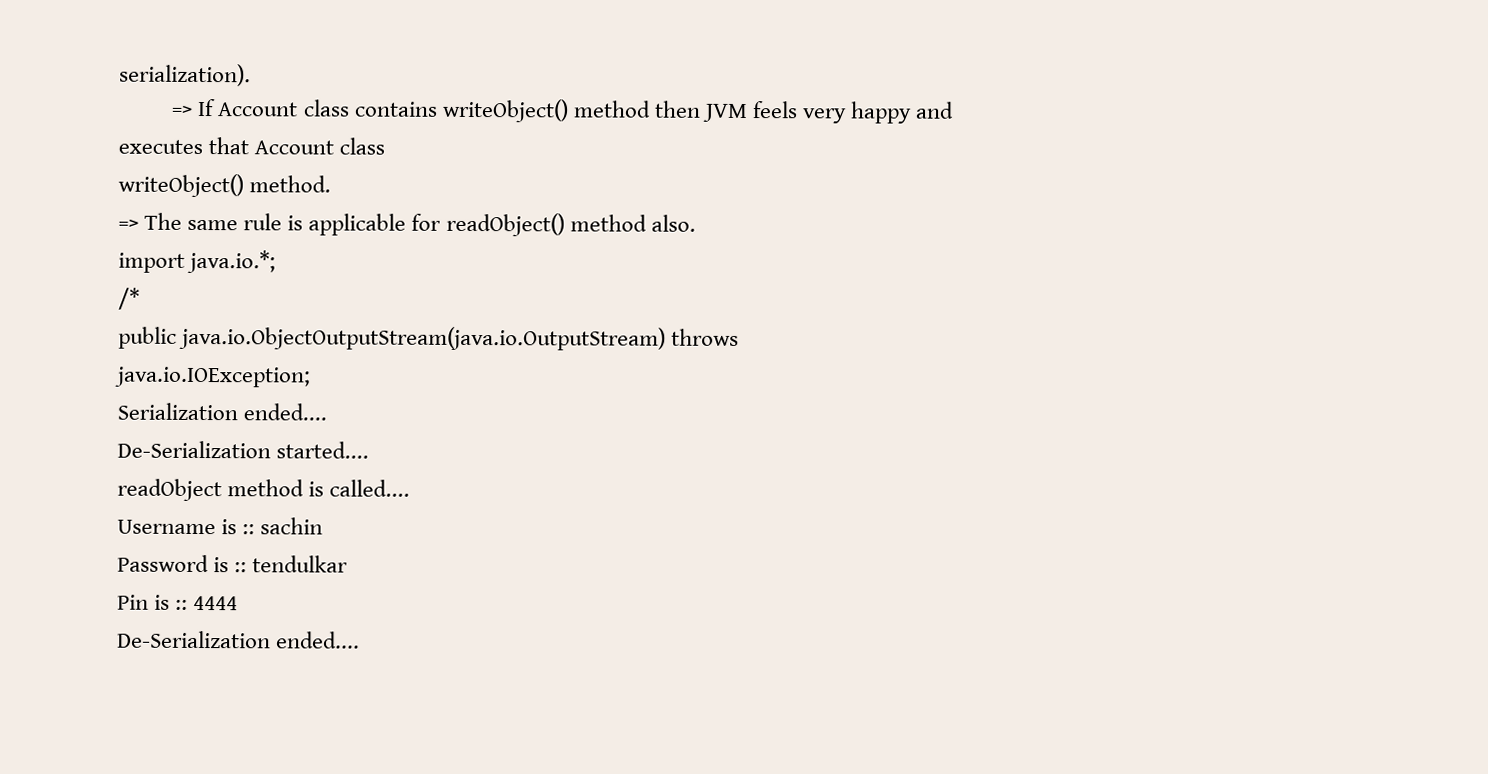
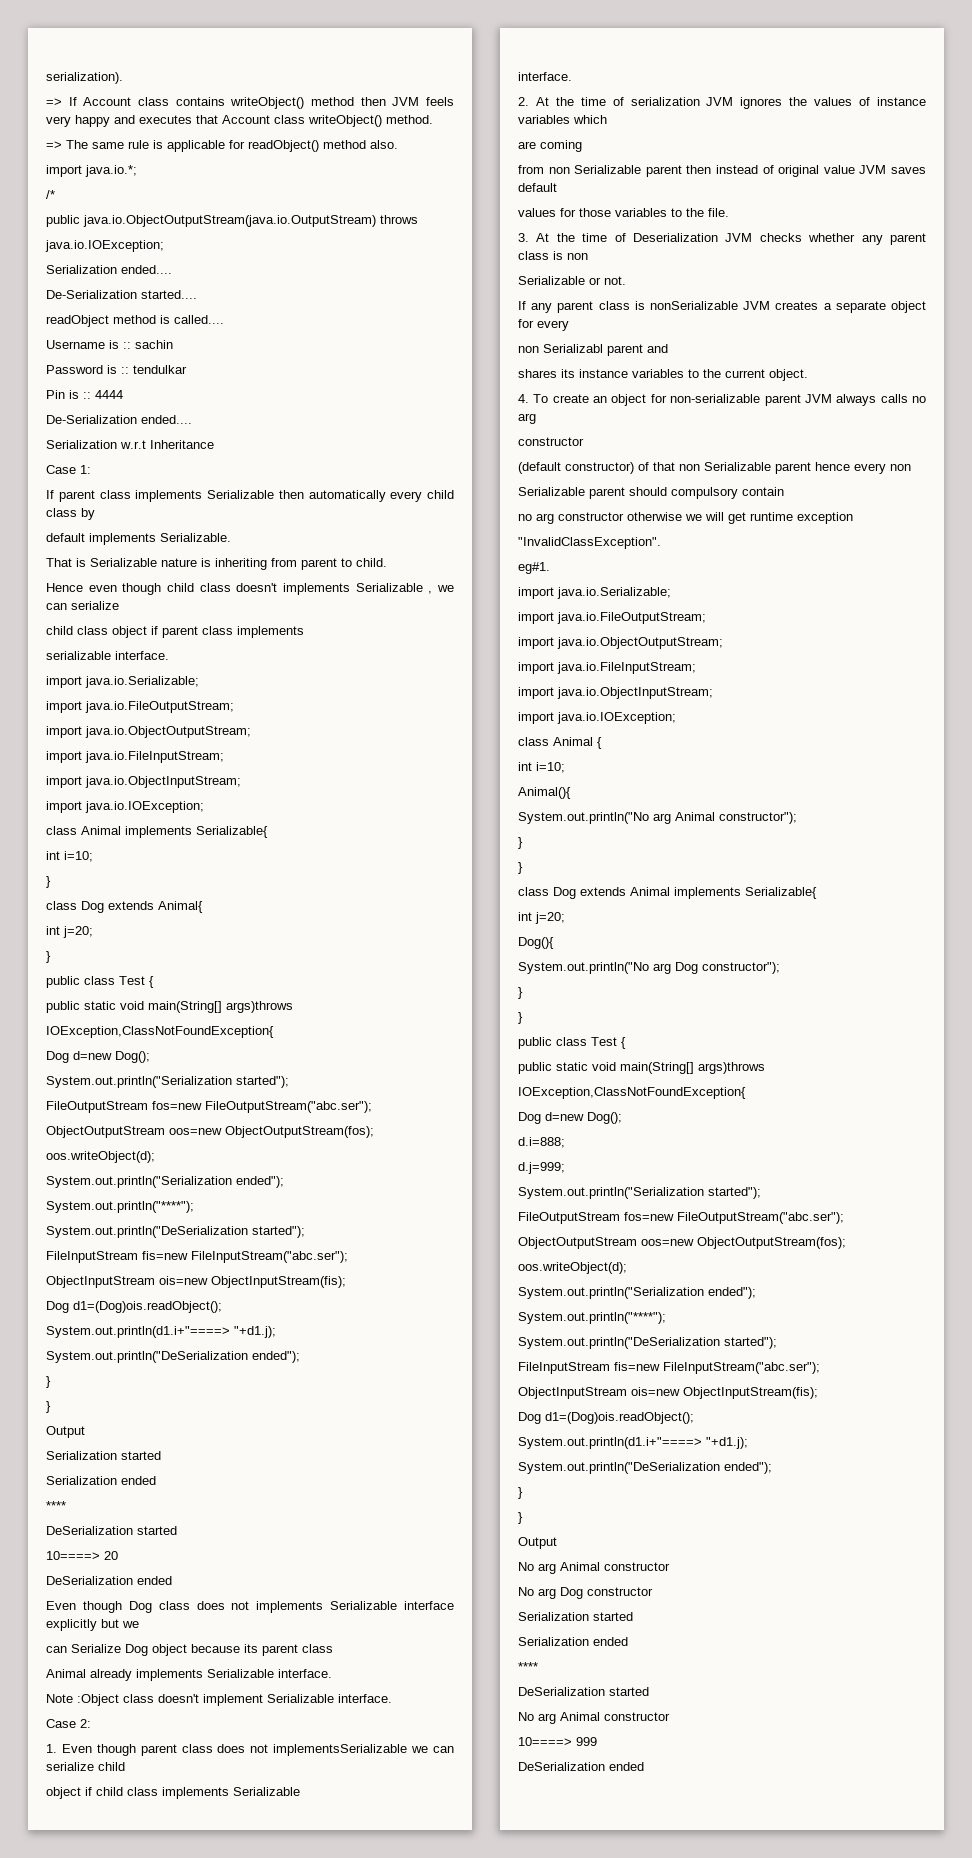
- => If Account class contains writeObject() method then JVM feels very happy and
- executes that Account class
- writeObject() method.
+ => If Account class contains writeObject() method then JVM feels very happy and executes that Account class writeObject() method.
+ Serialization w.r.t Inheritance
+ Case 1:
+ If parent class implements Serializable then automatically every child class by
+ default implements Serializable.
+ That is Serializable nature is inheriting from parent to child.
+ Hence even though child class doesn't implements Serializable , we can serialize
+ child class object if parent class implements
+ serializable interface.
+ import java.io.Serializable;
+ import java.io.FileOutputStream;
+ import java.io.ObjectOutputStream;
+ import java.io.FileInputStream;
+ import java.io.ObjectInputStream;
+ import java.io.IOException;
+ class Animal implements Serializable{
+ int i=10;
+ }
+ class Dog extends Animal{
+ int j=20;
+ }
+ public class Test {
+ public static void main(String[] args)throws
+ IOException,ClassNotFoundException{
+ Dog d=new Dog();
+ System.out.println("Serialization started");
+ FileOutputStream fos=new FileOutputStream("abc.ser");
+ ObjectOutputStream oos=new ObjectOutputStream(fos);
+ oos.writeObject(d);
+ System.out.println("Serialization ended");
+ System.out.println("****");
+ System.out.println("DeSerialization started");
+ FileInputStream fis=new FileInputStream("abc.ser");
+ ObjectInputStream ois=new ObjectInputStream(fis);
+ Dog d1=(Dog)ois.readObject();
+ System.out.println(d1.i+"====> "+d1.j);
+ System.out.println("DeSerialization ended");
+ }
+ }
+ Output
+ Serialization started
+ Serialization ended
+ ****
+ DeSerialization started
+ 10====> 20
+ DeSerialization ended
+ Even though Dog class does not implements Serializable interface explicitly but we
+ can Serialize Dog object because its parent class
+ Animal already implements Serializable interface.
+ Note :Object class doesn't implement Serializable interface.
+ Case 2:
+ 1. Even though parent class does not implementsSerializable we can serialize child
+ object if child class implements Serializable
+ interface.
+ 2. At the time of serialization JVM ignores the values of instance variables which
+ are coming
+ from non Serializable parent then instead of original value JVM saves default
+ values for those variables to the file.
+ 3. At the time of Deserialization JVM checks whether any parent class is non
+ Serializable or not.
+ If any parent class is nonSerializable JVM creates a separate object for every
+ non Serializabl parent and
+ shares its instance variables to the current object.
+ 4. To create an object for non-serializable parent JVM always calls no arg
+ constructor
+ (default constructor) of that non Serializable parent hence every non
+ Serializable parent should compulsory contain
+ no arg constructor otherwise we will get runtime exception
+ "InvalidClassException".
+ eg#1.
+ import java.io.Serializable;
+ import java.io.FileOutputStream;
+ import java.io.ObjectOutputStream;
+ import java.io.FileInputStream;
+ import java.io.ObjectInputStream;
+ import java.io.IOException;
+ class Animal {
+ int i=10;
+ Animal(){
+ System.out.println("No arg Animal constructor");
+ }
+ }
+ class Dog extends Animal implements Serializable{
+ int j=20;
+ Dog(){
+ System.out.println("No arg Dog constructor");
+ }
+ }
+ public class Test {
+ public static void main(String[] args)throws
+ IOException,ClassNotFoundException{
+ Dog d=new Dog();
+ d.i=888;
+ d.j=999;
+ System.out.println("Serialization started");
+ FileOutputStream fos=new FileOutputStream("abc.ser");
+ ObjectOutputStream oos=new ObjectOutputStream(fos);
+ oos.writeObject(d);
+ System.out.println("Serialization ended");
+ System.out.println("****");
+ System.out.println("DeSerialization started");
+ FileInputStream fis=new FileInputStream("abc.ser");
+ ObjectInputStream ois=new ObjectInputStream(fis);
+ Dog d1=(Dog)ois.readObject();
+ System.out.println(d1.i+"====> "+d1.j);
+ System.out.println("DeSerialization ended");
+ }
+ }
+ Output
+ No arg Animal constructor
+ No arg Dog constructor
+ Serialization started
+ Serialization ended
+ ****
+ DeSerialization started
+ No arg Animal constructor
+ 10====> 999
+ DeSerialization ended

